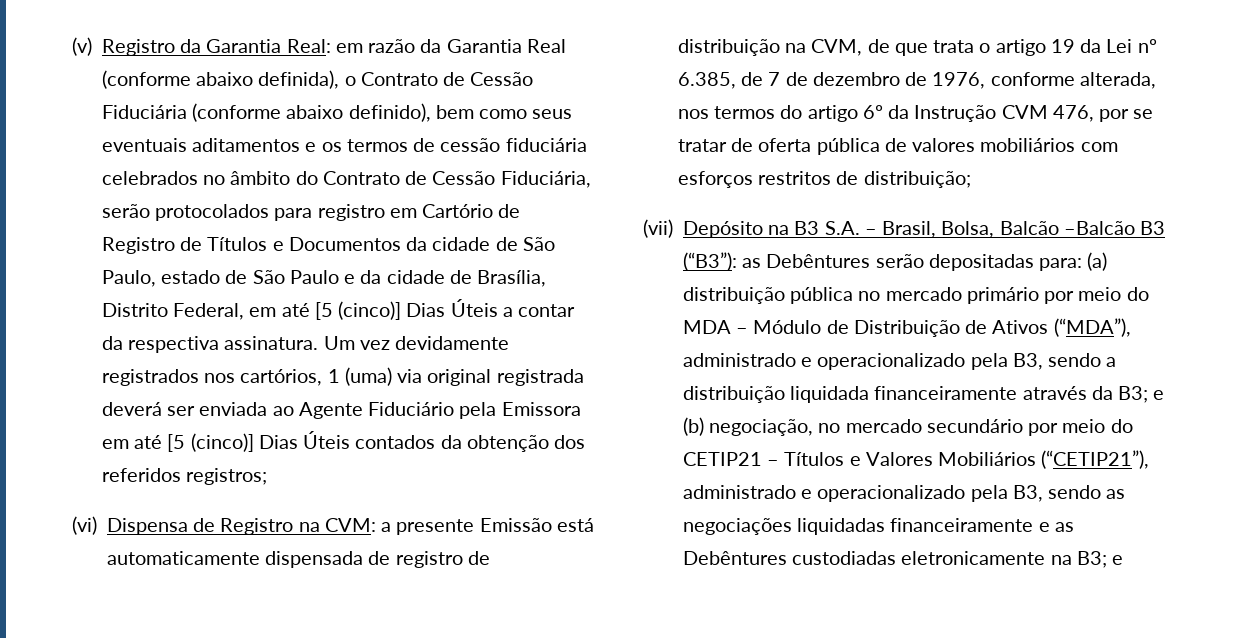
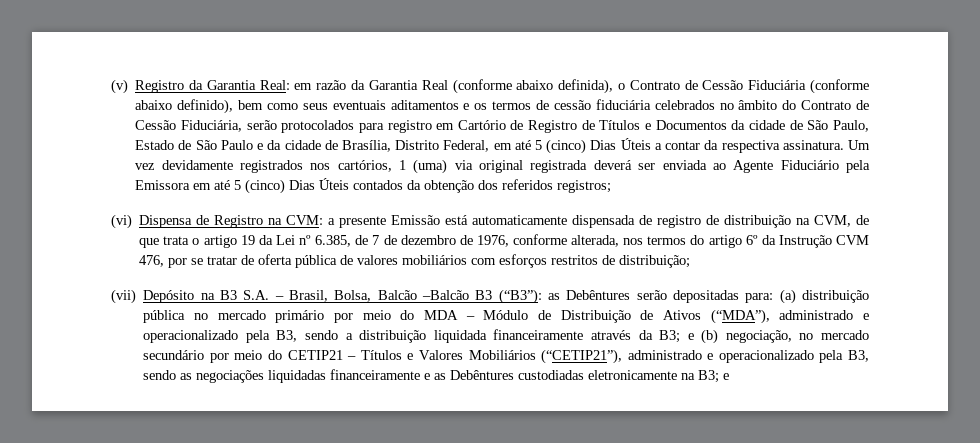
- em razão da Garantia Real (conforme abaixo definida), o Contrato de Cessão Fiduciária (conforme abaixo definido), bem como seus eventuais aditamentos e os termos de cessão fiduciária celebrados no âmbito do Contrato de Cessão Fiduciária, serão protocolados para registro em Cartório de Registro de Títulos e Documentos da cidade de São Paulo, estado de São Paulo e da cidade de Brasília, Distrito Federal, em até [5 (cinco)] Dias Úteis a contar da respectiva assinatura.
+ em razão da Garantia Real (conforme abaixo definida), o Contrato de Cessão Fiduciária (conforme abaixo definido), bem como seus eventuais aditamentos e os termos de cessão fiduciária celebrados no âmbito do Contrato de Cessão Fiduciária, serão protocolados para registro em Cartório de Registro de Títulos e Documentos da cidade de São Paulo, Estado de São Paulo e da cidade de Brasília, Distrito Federal, em até 5 (cinco) Dias Úteis a contar da respectiva assinatura.
- Um vez devidamente registrados nos cartórios, 1 (uma) via original registrada deverá ser enviada ao Agente Fiduciário pela Emissora em até [5 (cinco)] Dias Úteis contados da obtenção dos referidos registros;
+ Um vez devidamente registrados nos cartórios, 1 (uma) via original registrada deverá ser enviada ao Agente Fiduciário pela Emissora em até 5 (cinco) Dias Úteis contados da obtenção dos referidos registros;

